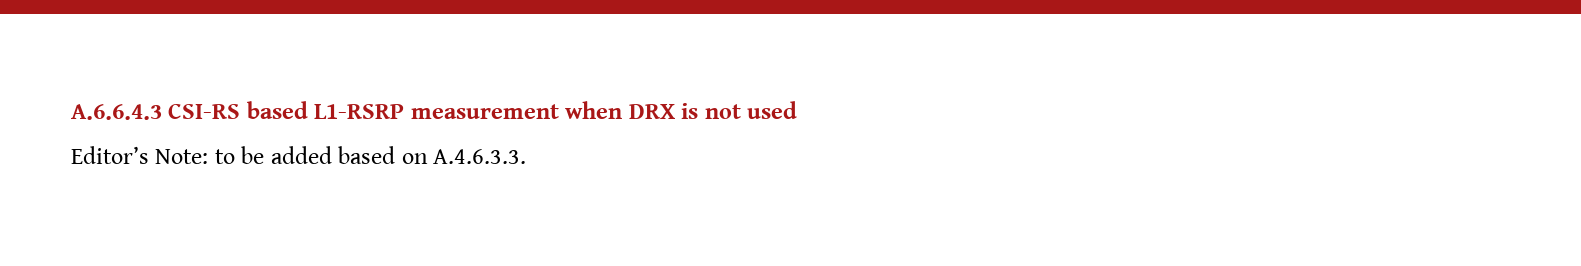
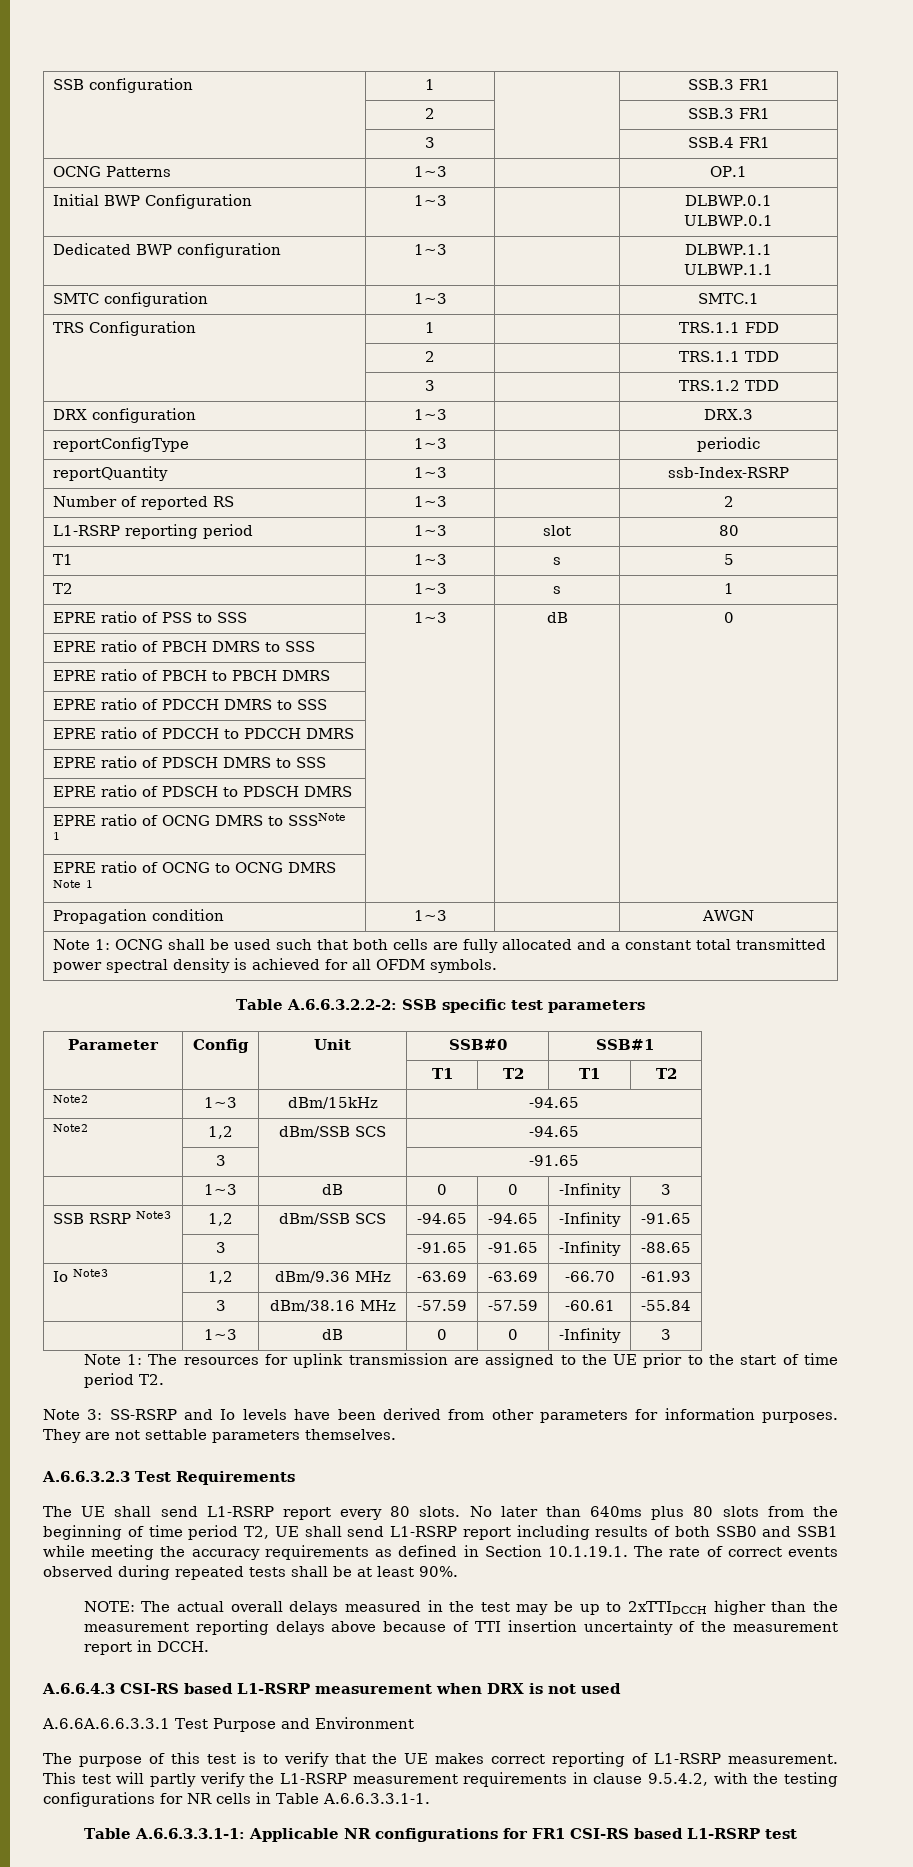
+ SSB configuration | 1 | | SSB.3 FR1
+ | 2 | | SSB.3 FR1
+ | 3 | | SSB.4 FR1
+ OCNG Patterns | 1~3 | | OP.1
+ Initial BWP Configuration | 1~3 | | DLBWP.0.1
+ ULBWP.0.1
+ Dedicated BWP configuration | 1~3 | | DLBWP.1.1
+ ULBWP.1.1
+ SMTC configuration | 1~3 | | SMTC.1
+ TRS Configuration | 1 | | TRS.1.1 FDD
+ | 2 | | TRS.1.1 TDD
+ | 3 | | TRS.1.2 TDD
+ DRX configuration | 1~3 | | DRX.3
+ reportConfigType | 1~3 | | periodic
+ reportQuantity | 1~3 | | ssb-Index-RSRP
+ Number of reported RS | 1~3 | | 2
+ L1-RSRP reporting period | 1~3 | slot | 80
+ T1 | 1~3 | s | 5
+ T2 | 1~3 | s | 1
+ EPRE ratio of PSS to SSS | 1~3 | dB | 0
+ EPRE ratio of PBCH DMRS to SSS | | |
+ EPRE ratio of PBCH to PBCH DMRS | | |
+ EPRE ratio of PDCCH DMRS to SSS | | |
+ EPRE ratio of PDCCH to PDCCH DMRS | | |
+ EPRE ratio of PDSCH DMRS to SSS | | |
+ EPRE ratio of PDSCH to PDSCH DMRS | | |
+ EPRE ratio of OCNG DMRS to SSSNote 1 | | |
+ EPRE ratio of OCNG to OCNG DMRS Note 1 | | |
+ Propagation condition | 1~3 | | AWGN
+ Note 1: OCNG shall be used such that both cells are fully allocated and a constant total transmitted power spectral density is achieved for all OFDM symbols.
+ Table A.6.6.3.2.2-2: SSB specific test parameters
+ Parameter | Config | Unit | SSB#0 | SSB#1
+ | | | T1 | T2 | T1 | T2
+ Note2 | 1~3 | dBm/15kHz | -94.65
+ Note2 | 1,2 | dBm/SSB SCS | -94.65
+ | 3 | | -91.65
+ | 1~3 | dB | 0 | 0 | -Infinity | 3
+ SSB RSRP Note3 | 1,2 | dBm/SSB SCS | -94.65 | -94.65 | -Infinity | -91.65
+ | 3 | | -91.65 | -91.65 | -Infinity | -88.65
+ Io Note3 | 1,2 | dBm/9.36 MHz | -63.69 | -63.69 | -66.70 | -61.93
+ | 3 | dBm/38.16 MHz | -57.59 | -57.59 | -60.61 | -55.84
+ | 1~3 | dB | 0 | 0 | -Infinity | 3
+ Note 1: The resources for uplink transmission are assigned to the UE prior to the start of time period T2.
+ Note 3: SS-RSRP and Io levels have been derived from other parameters for information purposes. They are not settable parameters themselves.
+ A.6.6.3.2.3 Test Requirements
+ The UE shall send L1-RSRP report every 80 slots. No later than 640ms plus 80 slots from the beginning of time period T2, UE shall send L1-RSRP report including results of both SSB0 and SSB1 while meeting the accuracy requirements as defined in Section 10.1.19.1. The rate of correct events observed during repeated tests shall be at least 90%.
+ NOTE: The actual overall delays measured in the test may be up to 2xTTIDCCH higher than the measurement reporting delays above because of TTI insertion uncertainty of the measurement report in DCCH.
- Editor’s Note: to be added based on A.4.6.3.3.
+ A.6.6A.6.6.3.3.1 Test Purpose and Environment
+ The purpose of this test is to verify that the UE makes correct reporting of L1-RSRP measurement. This test will partly verify the L1-RSRP measurement requirements in clause 9.5.4.2, with the testing configurations for NR cells in Table A.6.6.3.3.1-1.
+ Table A.6.6.3.3.1-1: Applicable NR configurations for FR1 CSI-RS based L1-RSRP test

